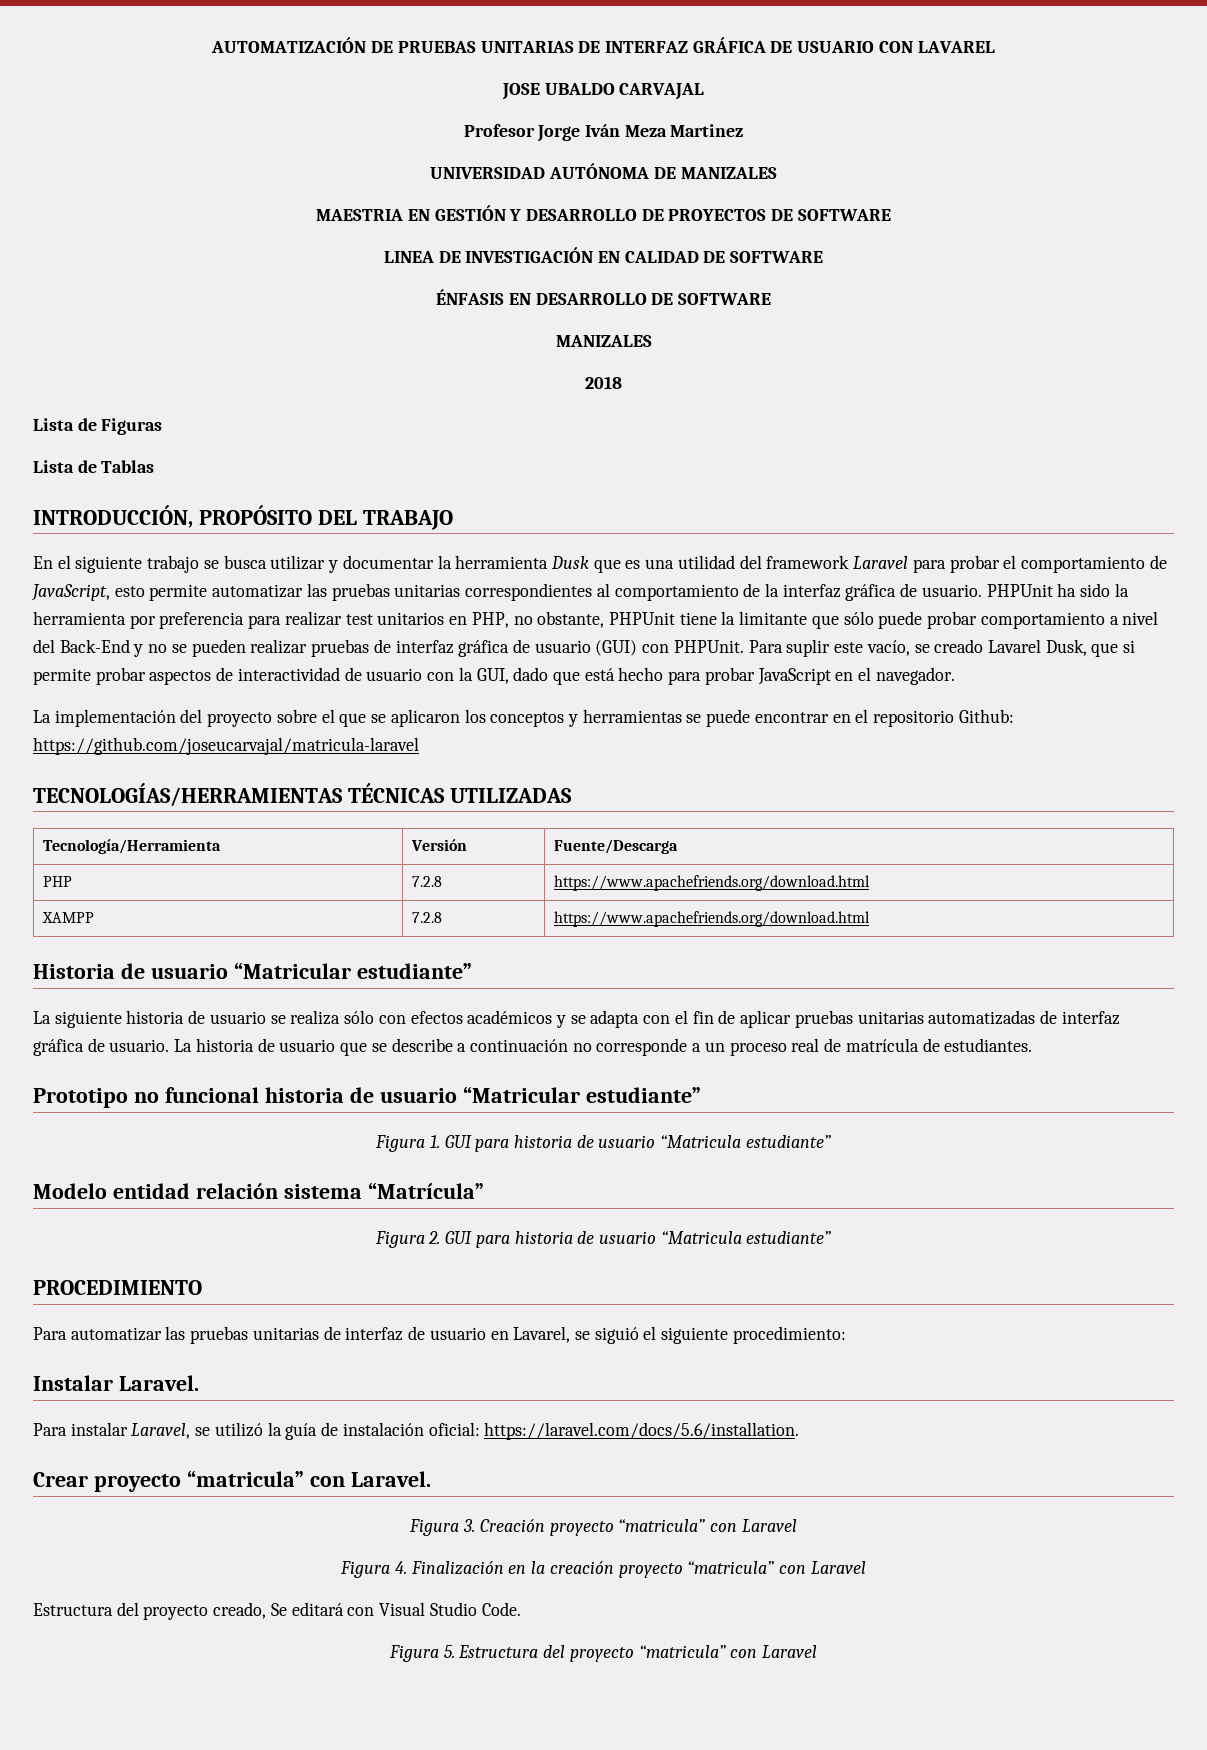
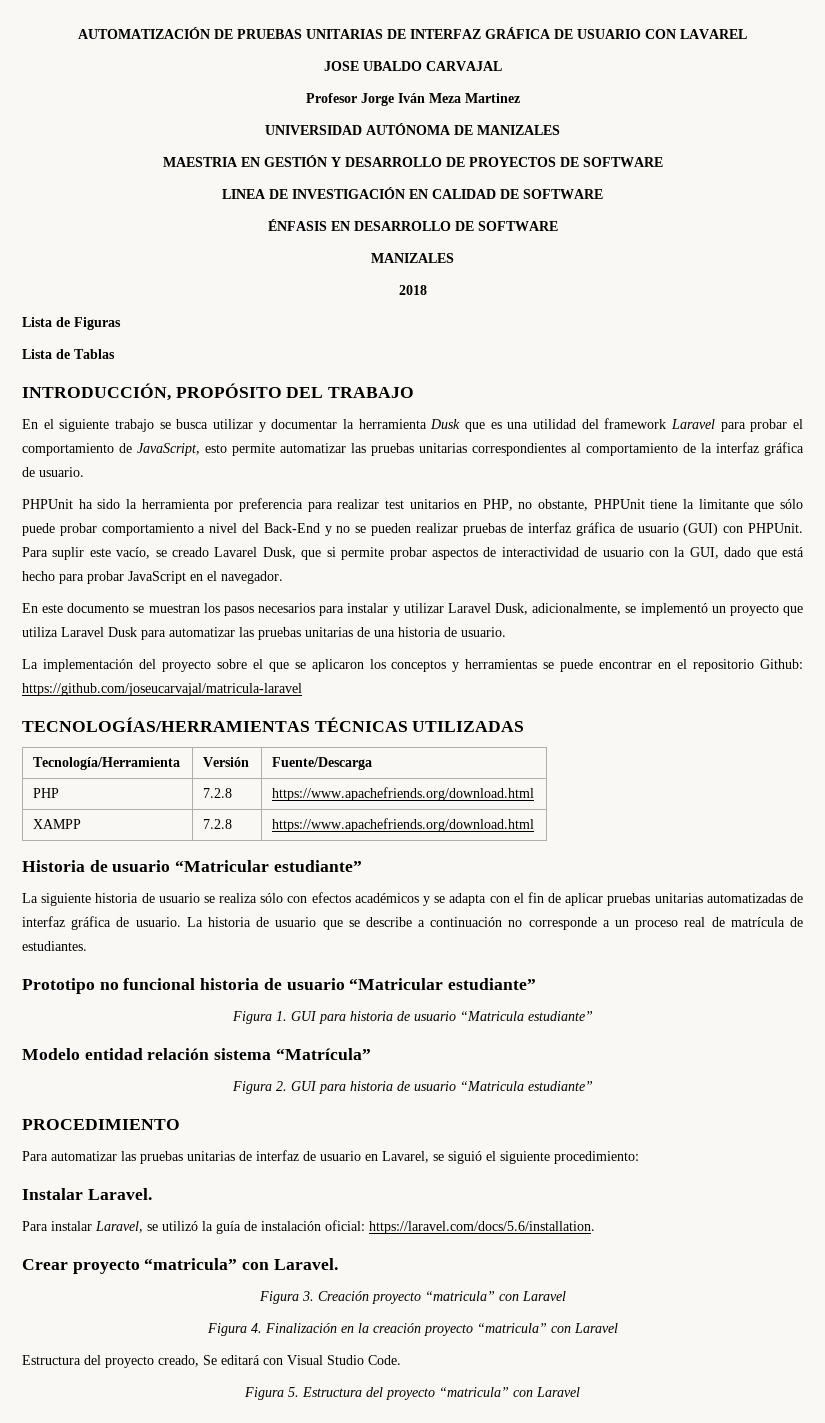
- En el siguiente trabajo se busca utilizar y documentar la herramienta Dusk que es una utilidad del framework Laravel para probar el comportamiento de JavaScript, esto permite automatizar las pruebas unitarias correspondientes al comportamiento de la interfaz gráfica de usuario. PHPUnit ha sido la herramienta por preferencia para realizar test unitarios en PHP, no obstante, PHPUnit tiene la limitante que sólo puede probar comportamiento a nivel del Back-End y no se pueden realizar pruebas de interfaz gráfica de usuario (GUI) con PHPUnit.
+ En el siguiente trabajo se busca utilizar y documentar la herramienta Dusk que es una utilidad del framework Laravel para probar el comportamiento de JavaScript, esto permite automatizar las pruebas unitarias correspondientes al comportamiento de la interfaz gráfica de usuario.
+ PHPUnit ha sido la herramienta por preferencia para realizar test unitarios en PHP, no obstante, PHPUnit tiene la limitante que sólo puede probar comportamiento a nivel del Back-End y no se pueden realizar pruebas de interfaz gráfica de usuario (GUI) con PHPUnit.
+ En este documento se muestran los pasos necesarios para instalar y utilizar Laravel Dusk, adicionalmente, se implementó un proyecto que utiliza Laravel Dusk para automatizar las pruebas unitarias de una historia de usuario.

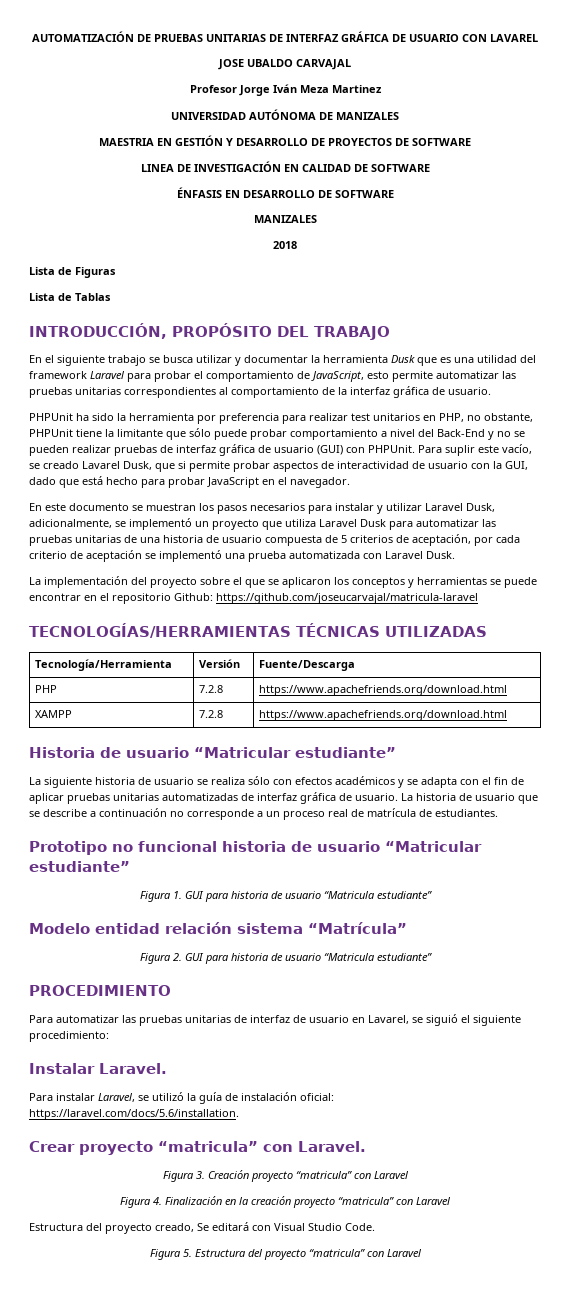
- En este documento se muestran los pasos necesarios para instalar y utilizar Laravel Dusk, adicionalmente, se implementó un proyecto que utiliza Laravel Dusk para automatizar las pruebas unitarias de una historia de usuario.
+ En este documento se muestran los pasos necesarios para instalar y utilizar Laravel Dusk, adicionalmente, se implementó un proyecto que utiliza Laravel Dusk para automatizar las pruebas unitarias de una historia de usuario compuesta de 5 criterios de aceptación, por cada criterio de aceptación se implementó una prueba automatizada con Laravel Dusk.

